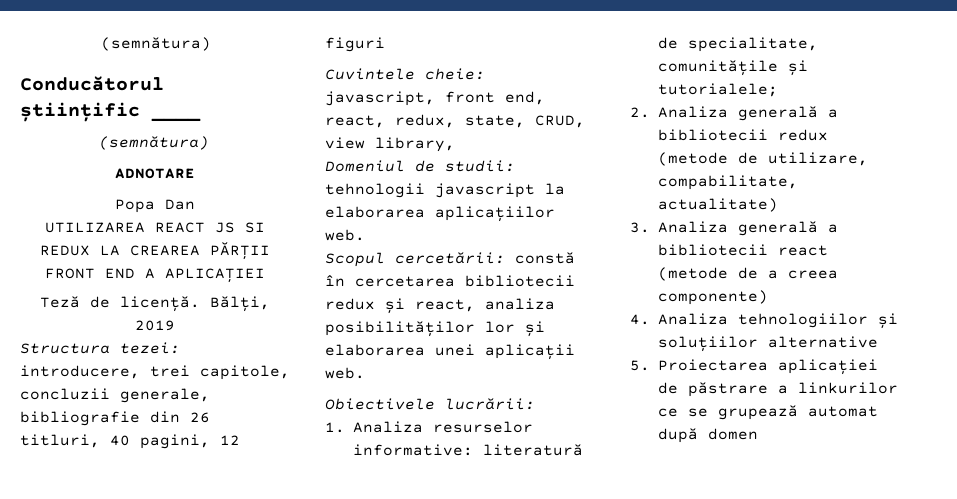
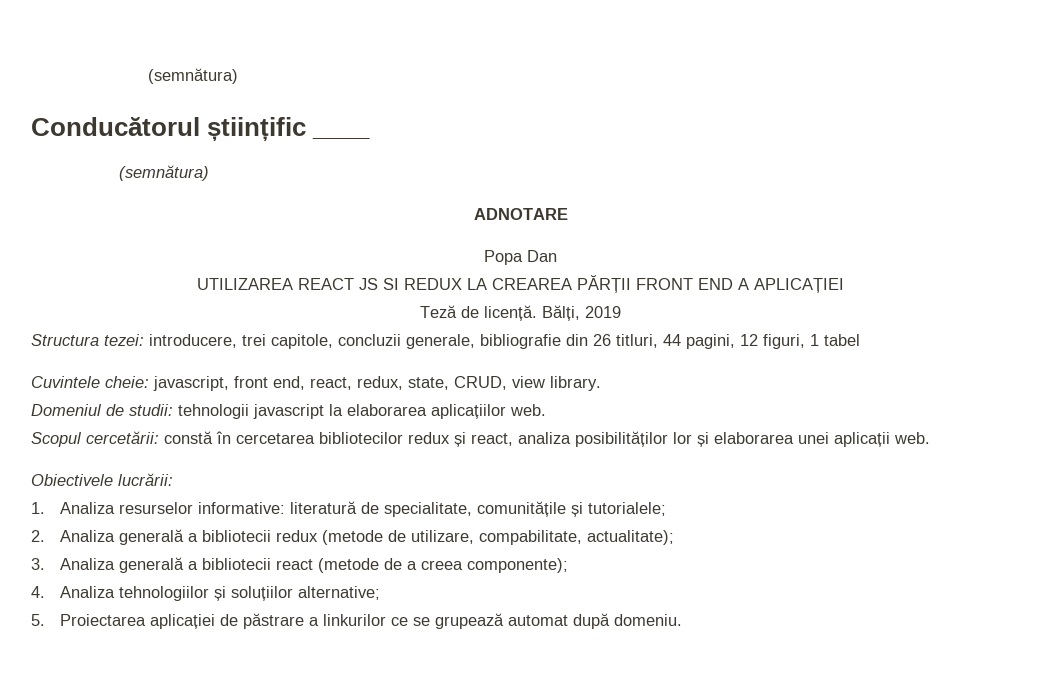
- Structura tezei: introducere, trei capitole, concluzii generale, bibliografie din 26 titluri, 40 pagini, 12 figuri
+ Structura tezei: introducere, trei capitole, concluzii generale, bibliografie din 26 titluri, 44 pagini, 12 figuri, 1 tabel
- Cuvintele cheie: javascript, front end, react, redux, state, CRUD, view library,
+ Cuvintele cheie: javascript, front end, react, redux, state, CRUD, view library.
- Scopul cercetării: constă în cercetarea bibliotecii redux și react, analiza posibilităților lor și elaborarea unei aplicații web.
+ Scopul cercetării: constă în cercetarea bibliotecilor redux și react, analiza posibilităților lor și elaborarea unei aplicații web.
- 2. Analiza generală a bibliotecii redux (metode de utilizare, compabilitate, actualitate)
+ 2. Analiza generală a bibliotecii redux (metode de utilizare, compabilitate, actualitate);
- 3. Analiza generală a bibliotecii react (metode de a creea componente)
+ 3. Analiza generală a bibliotecii react (metode de a creea componente);
- 4. Analiza tehnologiilor și soluțiilor alternative
+ 4. Analiza tehnologiilor și soluțiilor alternative;
- 5. Proiectarea aplicației de păstrare a linkurilor ce se grupează automat după domen
+ 5. Proiectarea aplicației de păstrare a linkurilor ce se grupează automat după domeniu.

